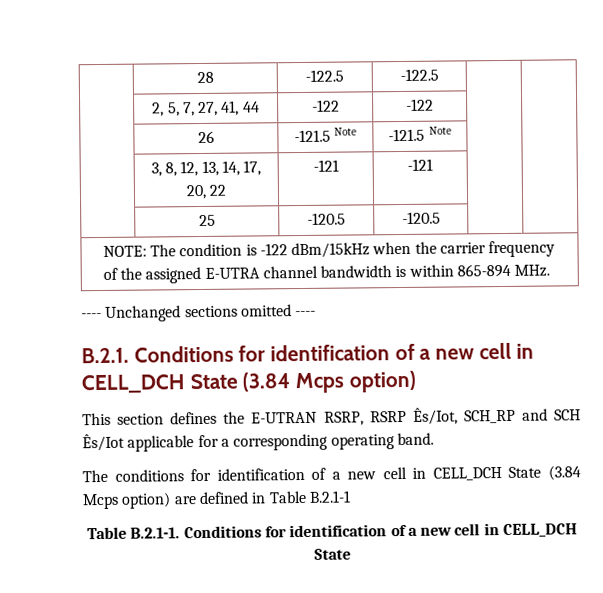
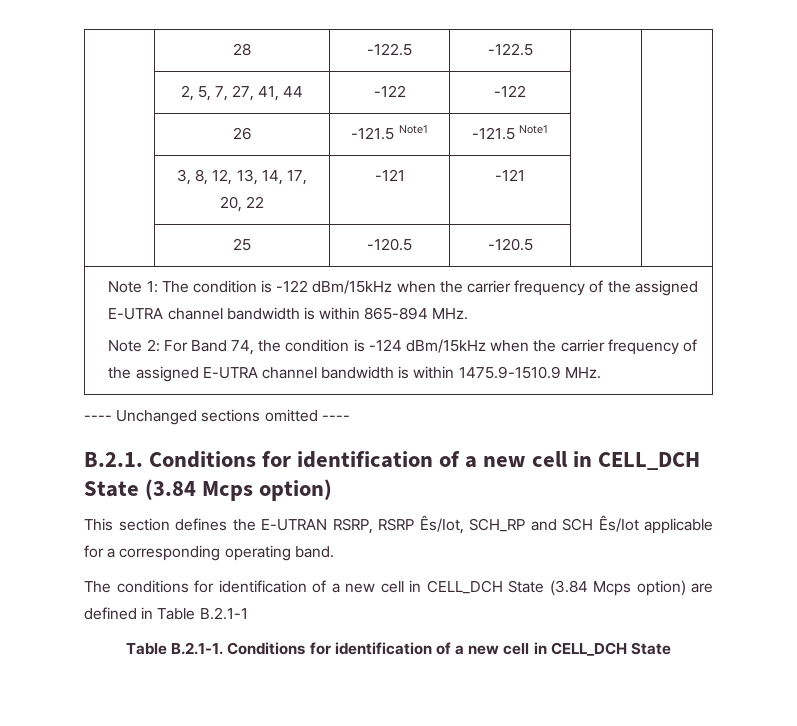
- | 26 | -121.5 Note | -121.5 Note | |
+ | 26 | -121.5 Note1 | -121.5 Note1 | |
- NOTE: The condition is -122 dBm/15kHz when the carrier frequency of the assigned E-UTRA channel bandwidth is within 865-894 MHz.
+ Note 1: The condition is -122 dBm/15kHz when the carrier frequency of the assigned E-UTRA channel bandwidth is within 865-894 MHz.
+ Note 2: For Band 74, the condition is -124 dBm/15kHz when the carrier frequency of the assigned E-UTRA channel bandwidth is within 1475.9-1510.9 MHz.

